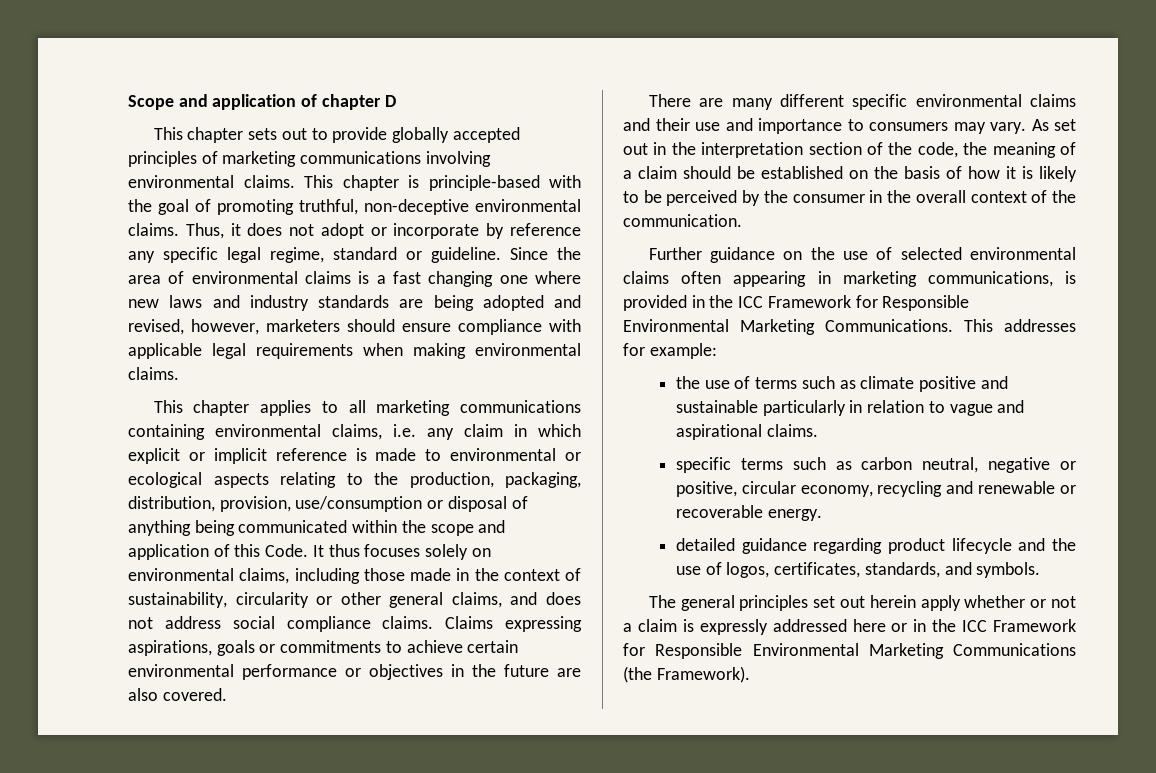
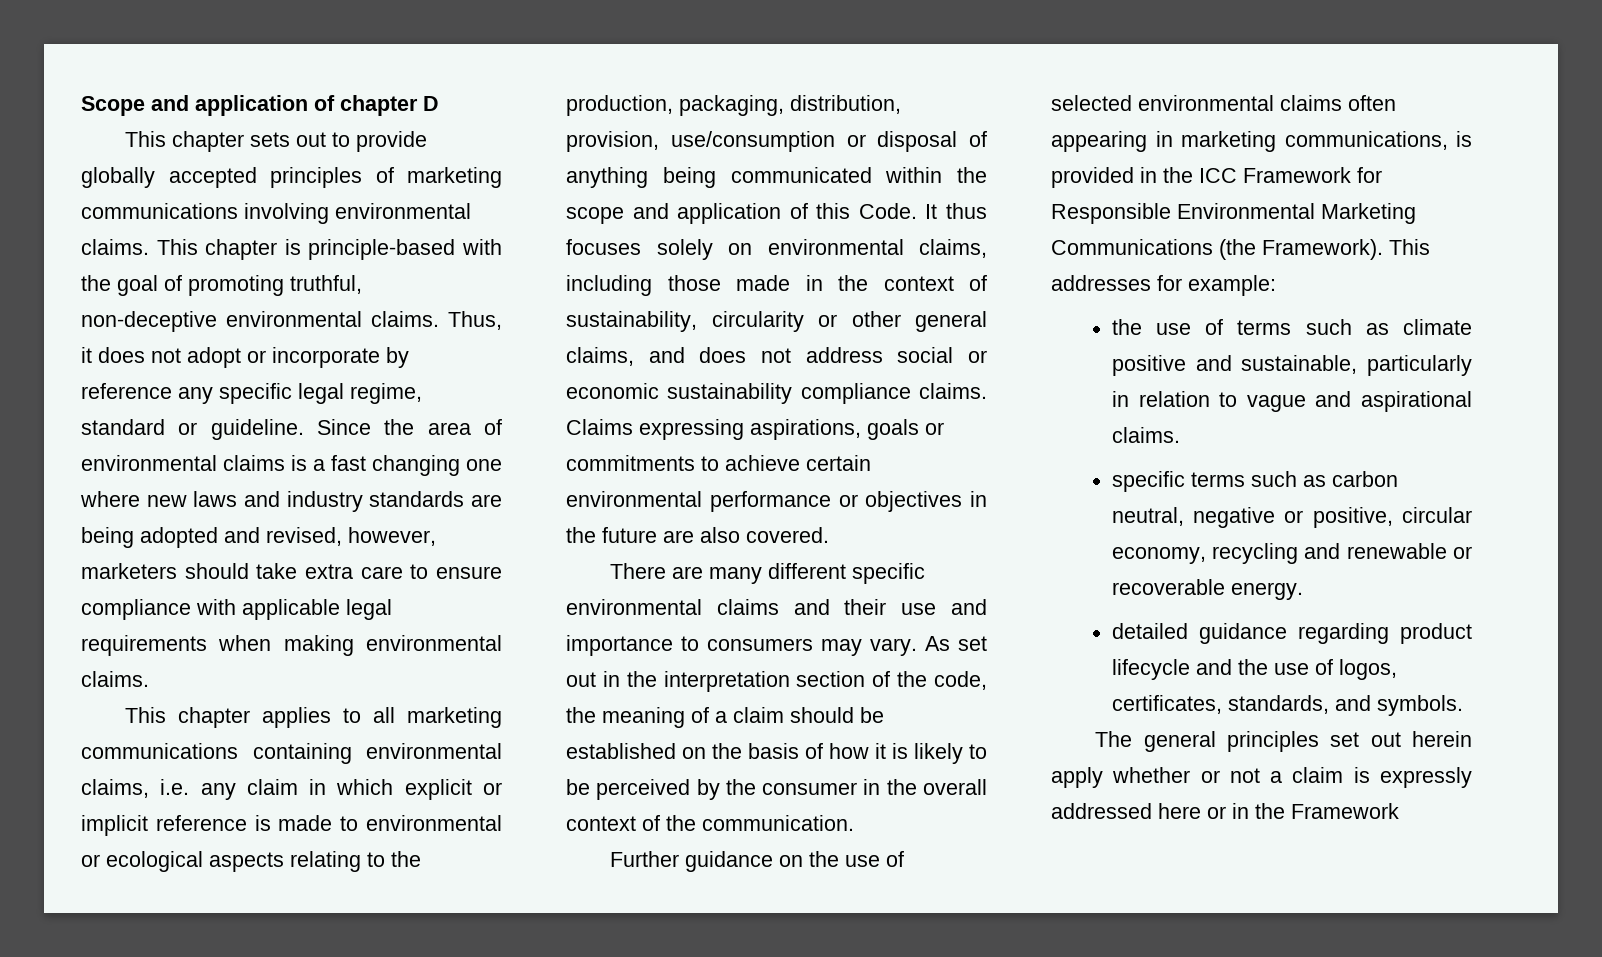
- Since the area of environmental claims is a fast changing one where new laws and industry standards are being adopted and revised, however, marketers should ensure compliance with applicable legal requirements when making environmental claims.
+ Since the area of environmental claims is a fast changing one where new laws and industry standards are being adopted and revised, however, marketers should take extra care to ensure compliance with applicable legal requirements when making environmental claims.
- It thus focuses solely on environmental claims, including those made in the context of sustainability, circularity or other general claims, and does not address social compliance claims.
+ It thus focuses solely on environmental claims, including those made in the context of sustainability, circularity or other general claims, and does not address social or economic sustainability compliance claims.
- Further guidance on the use of selected environmental claims often appearing in marketing communications, is provided in the ICC Framework for Responsible Environmental Marketing Communications.
+ Further guidance on the use of selected environmental claims often appearing in marketing communications, is provided in the ICC Framework for Responsible Environmental Marketing Communications (the Framework).
- the use of terms such as climate positive and sustainable particularly in relation to vague and aspirational claims.
+ the use of terms such as climate positive and sustainable, particularly in relation to vague and aspirational claims.
- The general principles set out herein apply whether or not a claim is expressly addressed here or in the ICC Framework for Responsible Environmental Marketing Communications (the Framework).
+ The general principles set out herein apply whether or not a claim is expressly addressed here or in the Framework

